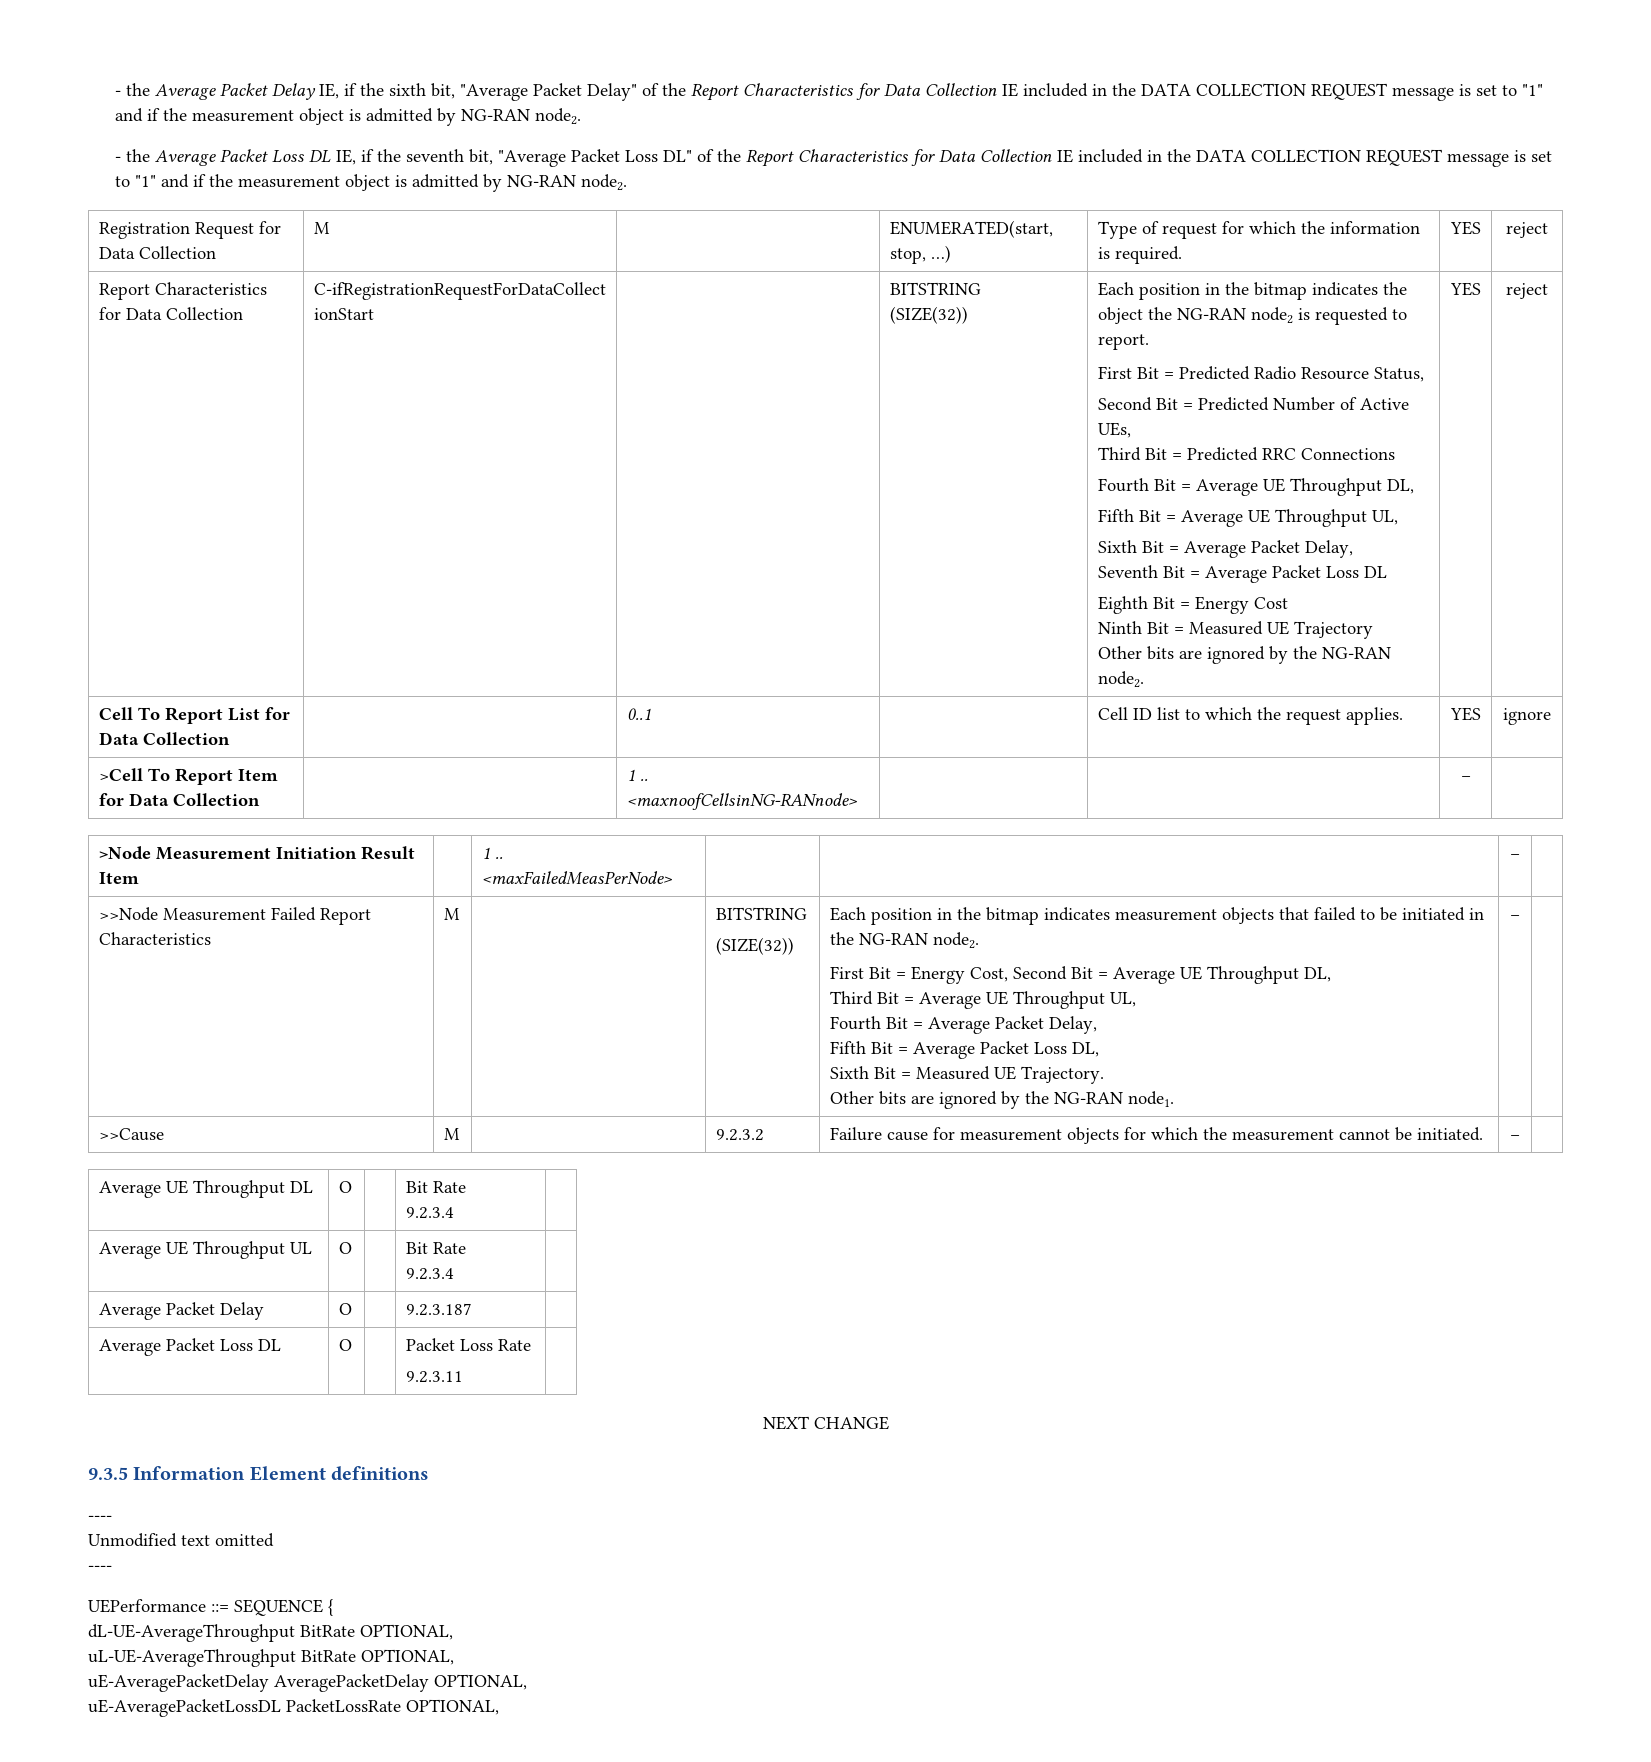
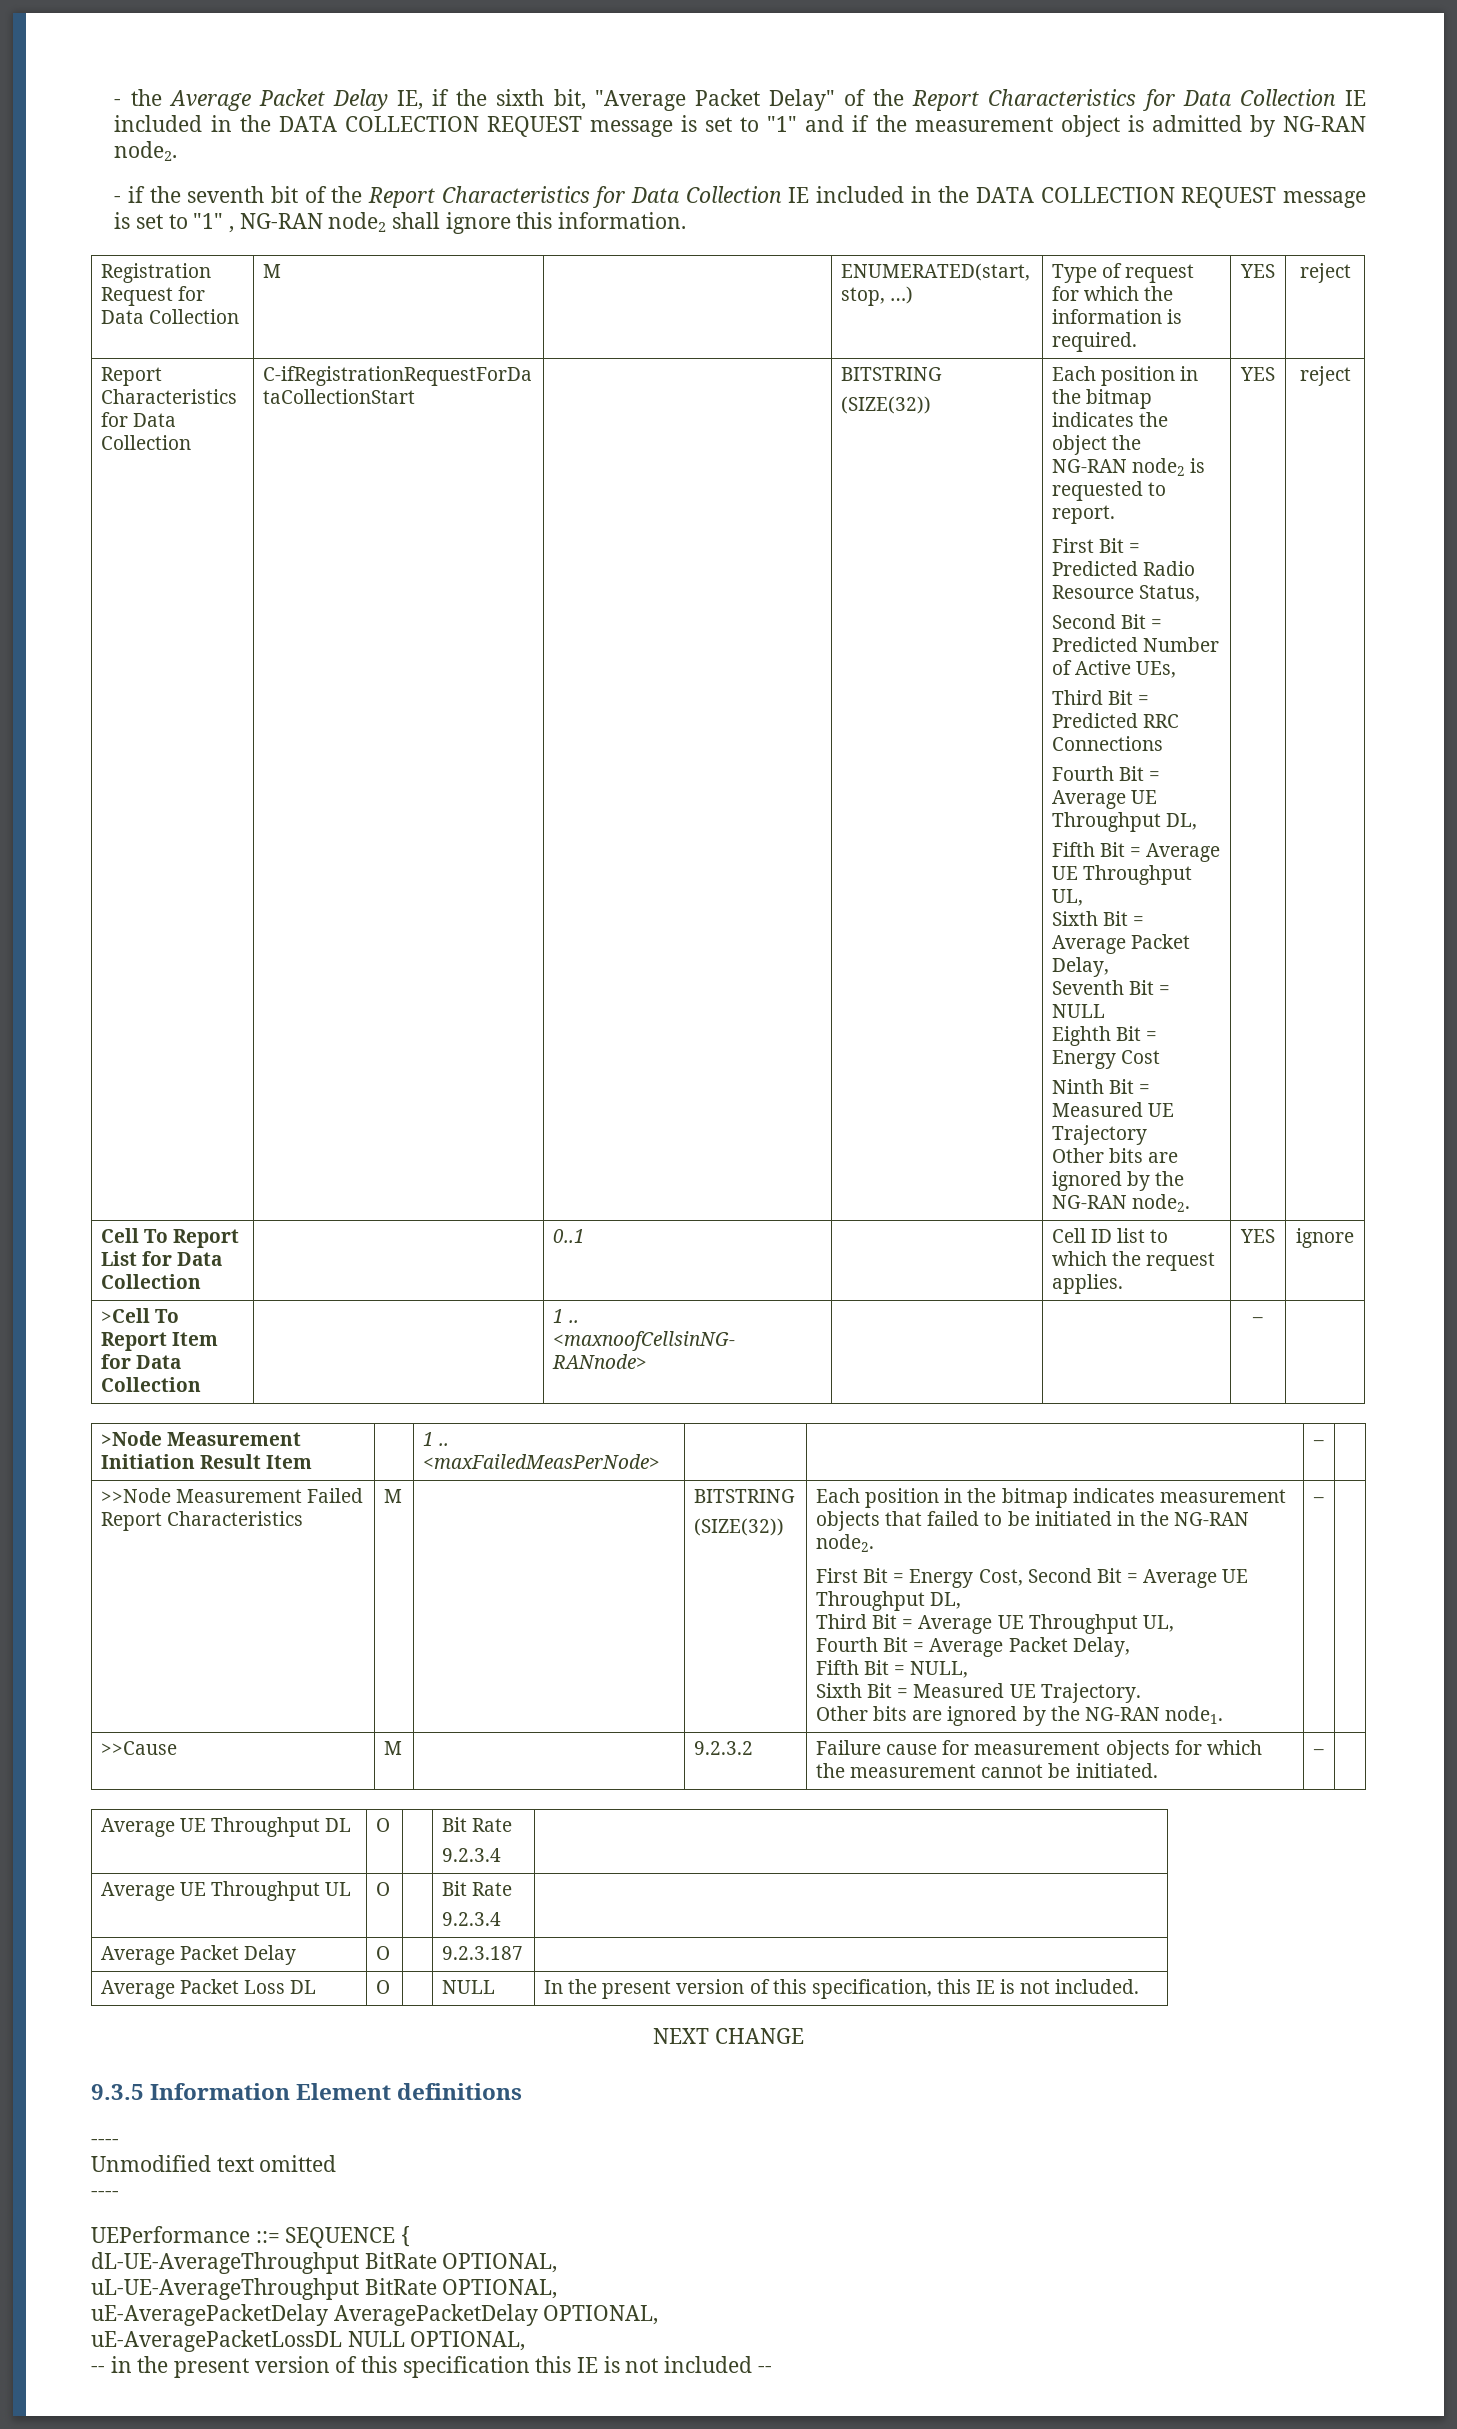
- - the Average Packet Loss DL IE, if the seventh bit, "Average Packet Loss DL" of the Report Characteristics for Data Collection IE included in the DATA COLLECTION REQUEST message is set to "1" and if the measurement object is admitted by NG-RAN node2.
+ - if the seventh bit of the Report Characteristics for Data Collection IE included in the DATA COLLECTION REQUEST message is set to "1" , NG-RAN node2 shall ignore this information.
- Seventh Bit = Average Packet Loss DL
+ Seventh Bit = NULL
- Fifth Bit = Average Packet Loss DL,
+ Fifth Bit = NULL,
- Average Packet Loss DL | O | | Packet Loss Rate
- 9.2.3.11 |
+ Average Packet Loss DL | O | | NULL | In the present version of this specification, this IE is not included.
- uE-AveragePacketLossDL PacketLossRate OPTIONAL,
+ uE-AveragePacketLossDL NULL OPTIONAL,
+ -- in the present version of this specification this IE is not included --

